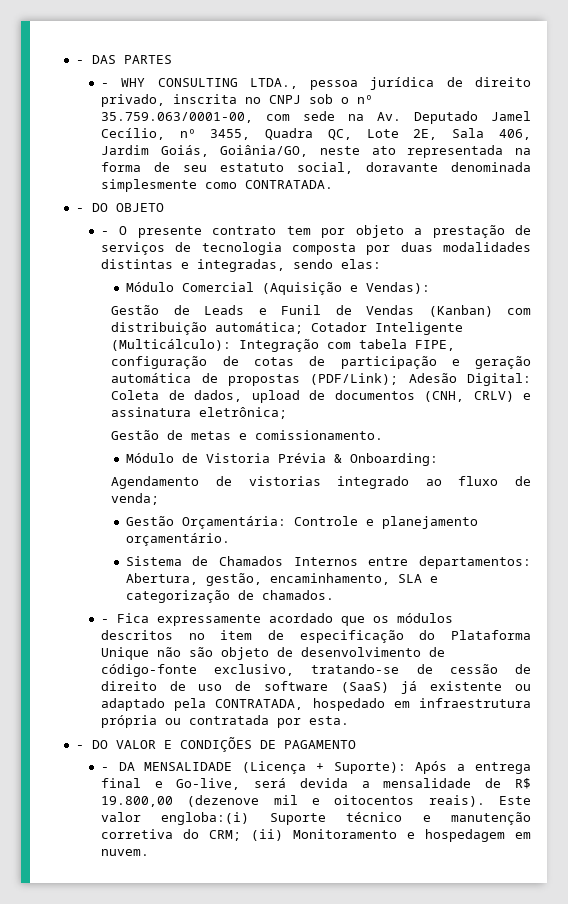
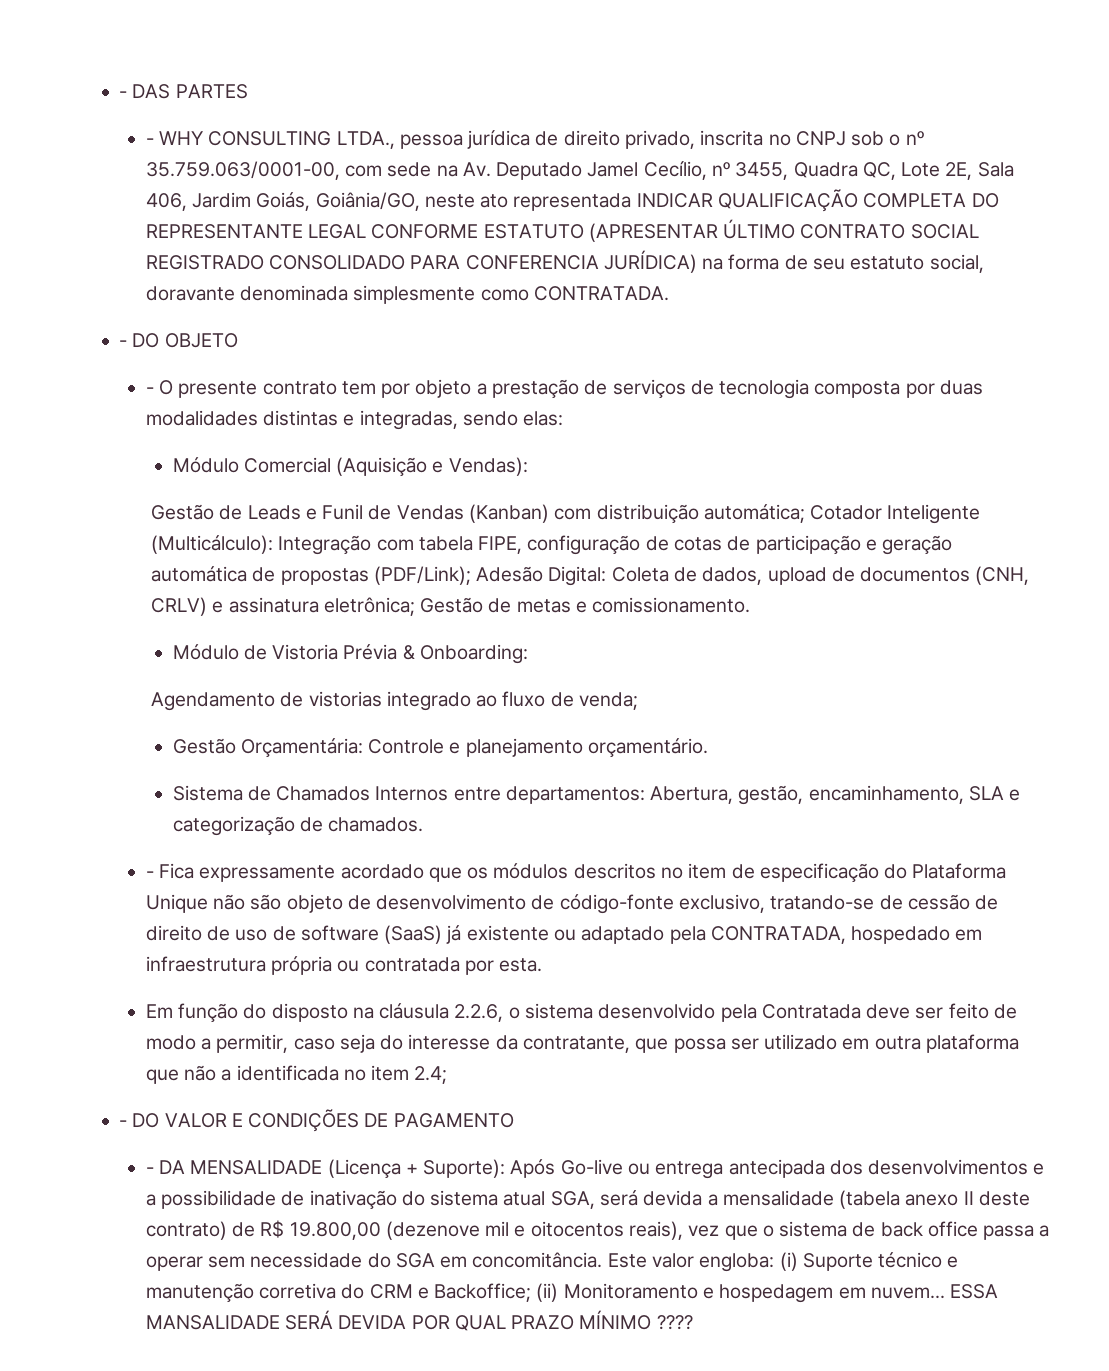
- - WHY CONSULTING LTDA., pessoa jurídica de direito privado, inscrita no CNPJ sob o nº 35.759.063/0001-00, com sede na Av. Deputado Jamel Cecílio, nº 3455, Quadra QC, Lote 2E, Sala 406, Jardim Goiás, Goiânia/GO, neste ato representada na forma de seu estatuto social, doravante denominada simplesmente como CONTRATADA.
+ - WHY CONSULTING LTDA., pessoa jurídica de direito privado, inscrita no CNPJ sob o nº 35.759.063/0001-00, com sede na Av. Deputado Jamel Cecílio, nº 3455, Quadra QC, Lote 2E, Sala 406, Jardim Goiás, Goiânia/GO, neste ato representada INDICAR QUALIFICAÇÃO COMPLETA DO REPRESENTANTE LEGAL CONFORME ESTATUTO (APRESENTAR ÚLTIMO CONTRATO SOCIAL REGISTRADO CONSOLIDADO PARA CONFERENCIA JURÍDICA) na forma de seu estatuto social, doravante denominada simplesmente como CONTRATADA.
- Gestão de Leads e Funil de Vendas (Kanban) com distribuição automática; Cotador Inteligente (Multicálculo): Integração com tabela FIPE, configuração de cotas de participação e geração automática de propostas (PDF/Link); Adesão Digital: Coleta de dados, upload de documentos (CNH, CRLV) e assinatura eletrônica;
- Gestão de metas e comissionamento.
+ Gestão de Leads e Funil de Vendas (Kanban) com distribuição automática; Cotador Inteligente (Multicálculo): Integração com tabela FIPE, configuração de cotas de participação e geração automática de propostas (PDF/Link); Adesão Digital: Coleta de dados, upload de documentos (CNH, CRLV) e assinatura eletrônica; Gestão de metas e comissionamento.
+ Em função do disposto na cláusula 2.2.6, o sistema desenvolvido pela Contratada deve ser feito de modo a permitir, caso seja do interesse da contratante, que possa ser utilizado em outra plataforma que não a identificada no item 2.4;
- - DA MENSALIDADE (Licença + Suporte): Após a entrega final e Go-live, será devida a mensalidade de R$ 19.800,00 (dezenove mil e oitocentos reais). Este valor engloba:(i) Suporte técnico e manutenção corretiva do CRM; (ii) Monitoramento e hospedagem em nuvem.
+ - DA MENSALIDADE (Licença + Suporte): Após Go-live ou entrega antecipada dos desenvolvimentos e a possibilidade de inativação do sistema atual SGA, será devida a mensalidade (tabela anexo II deste contrato) de R$ 19.800,00 (dezenove mil e oitocentos reais), vez que o sistema de back office passa a operar sem necessidade do SGA em concomitância. Este valor engloba: (i) Suporte técnico e manutenção corretiva do CRM e Backoffice; (ii) Monitoramento e hospedagem em nuvem... ESSA MANSALIDADE SERÁ DEVIDA POR QUAL PRAZO MÍNIMO ????

